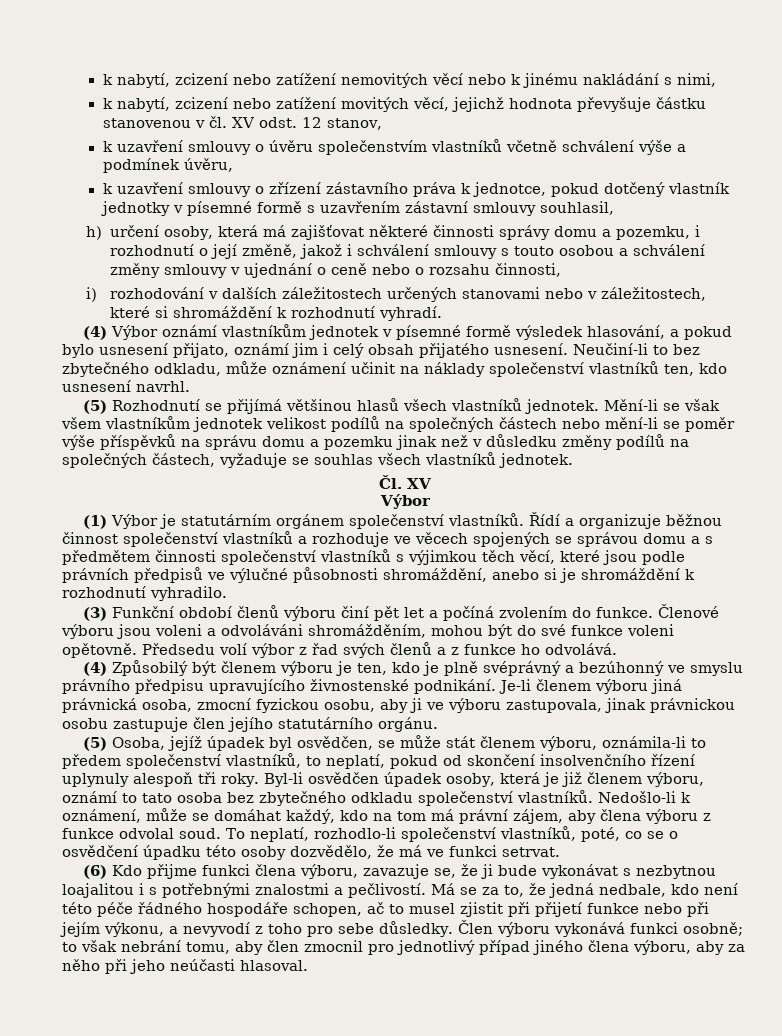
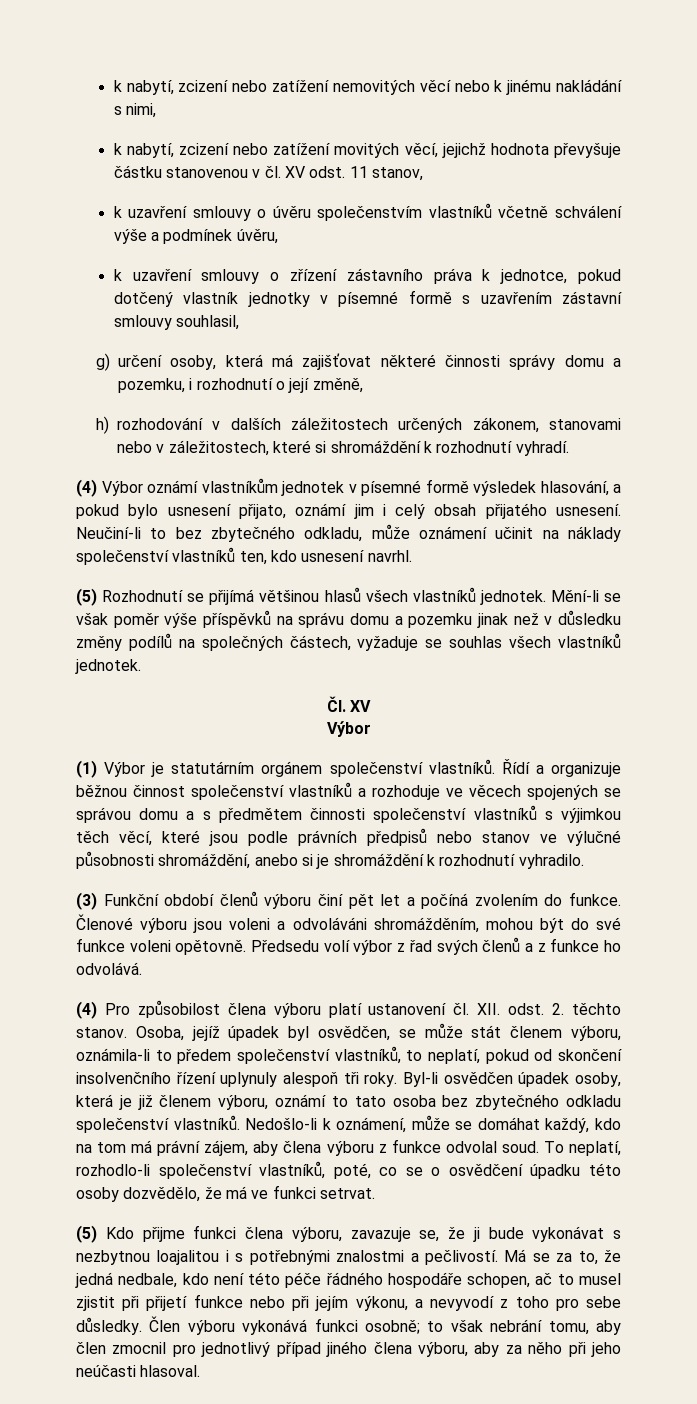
- k nabytí, zcizení nebo zatížení movitých věcí, jejichž hodnota převyšuje částku stanovenou v čl. XV odst. 12 stanov,
+ k nabytí, zcizení nebo zatížení movitých věcí, jejichž hodnota převyšuje částku stanovenou v čl. XV odst. 11 stanov,
- h) určení osoby, která má zajišťovat některé činnosti správy domu a pozemku, i rozhodnutí o její změně, jakož i schválení smlouvy s touto osobou a schválení změny smlouvy v ujednání o ceně nebo o rozsahu činnosti,
- i) rozhodování v dalších záležitostech určených stanovami nebo v záležitostech, které si shromáždění k rozhodnutí vyhradí.
+ g) určení osoby, která má zajišťovat některé činnosti správy domu a pozemku, i rozhodnutí o její změně,
+ h) rozhodování v dalších záležitostech určených zákonem, stanovami nebo v záležitostech, které si shromáždění k rozhodnutí vyhradí.
- Mění-li se však všem vlastníkům jednotek velikost podílů na společných částech nebo mění-li se poměr výše příspěvků na správu domu a pozemku jinak než v důsledku změny podílů na společných částech, vyžaduje se souhlas všech vlastníků jednotek.
+ Mění-li se však poměr výše příspěvků na správu domu a pozemku jinak než v důsledku změny podílů na společných částech, vyžaduje se souhlas všech vlastníků jednotek.
- Řídí a organizuje běžnou činnost společenství vlastníků a rozhoduje ve věcech spojených se správou domu a s předmětem činnosti společenství vlastníků s výjimkou těch věcí, které jsou podle právních předpisů ve výlučné působnosti shromáždění, anebo si je shromáždění k rozhodnutí vyhradilo.
+ Řídí a organizuje běžnou činnost společenství vlastníků a rozhoduje ve věcech spojených se správou domu a s předmětem činnosti společenství vlastníků s výjimkou těch věcí, které jsou podle právních předpisů nebo stanov ve výlučné působnosti shromáždění, anebo si je shromáždění k rozhodnutí vyhradilo.
- (4) Způsobilý být členem výboru je ten, kdo je plně svéprávný a bezúhonný ve smyslu právního předpisu upravujícího živnostenské podnikání. Je-li členem výboru jiná právnická osoba, zmocní fyzickou osobu, aby ji ve výboru zastupovala, jinak právnickou osobu zastupuje člen jejího statutárního orgánu.
- (5) Osoba, jejíž úpadek byl osvědčen, se může stát členem výboru, oznámila-li to předem společenství vlastníků, to neplatí, pokud od skončení insolvenčního řízení uplynuly alespoň tři roky.
+ (4) Pro způsobilost člena výboru platí ustanovení čl. XII. odst. 2. těchto stanov. Osoba, jejíž úpadek byl osvědčen, se může stát členem výboru, oznámila-li to předem společenství vlastníků, to neplatí, pokud od skončení insolvenčního řízení uplynuly alespoň tři roky.
- (6) Kdo přijme funkci člena výboru, zavazuje se, že ji bude vykonávat s nezbytnou loajalitou i s potřebnými znalostmi a pečlivostí.
+ (5) Kdo přijme funkci člena výboru, zavazuje se, že ji bude vykonávat s nezbytnou loajalitou i s potřebnými znalostmi a pečlivostí.

